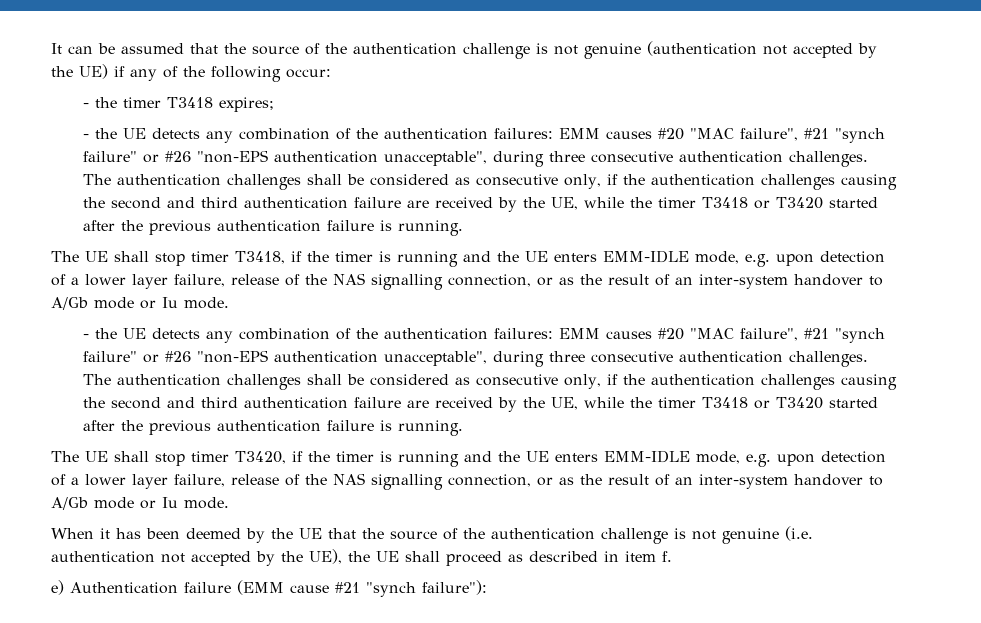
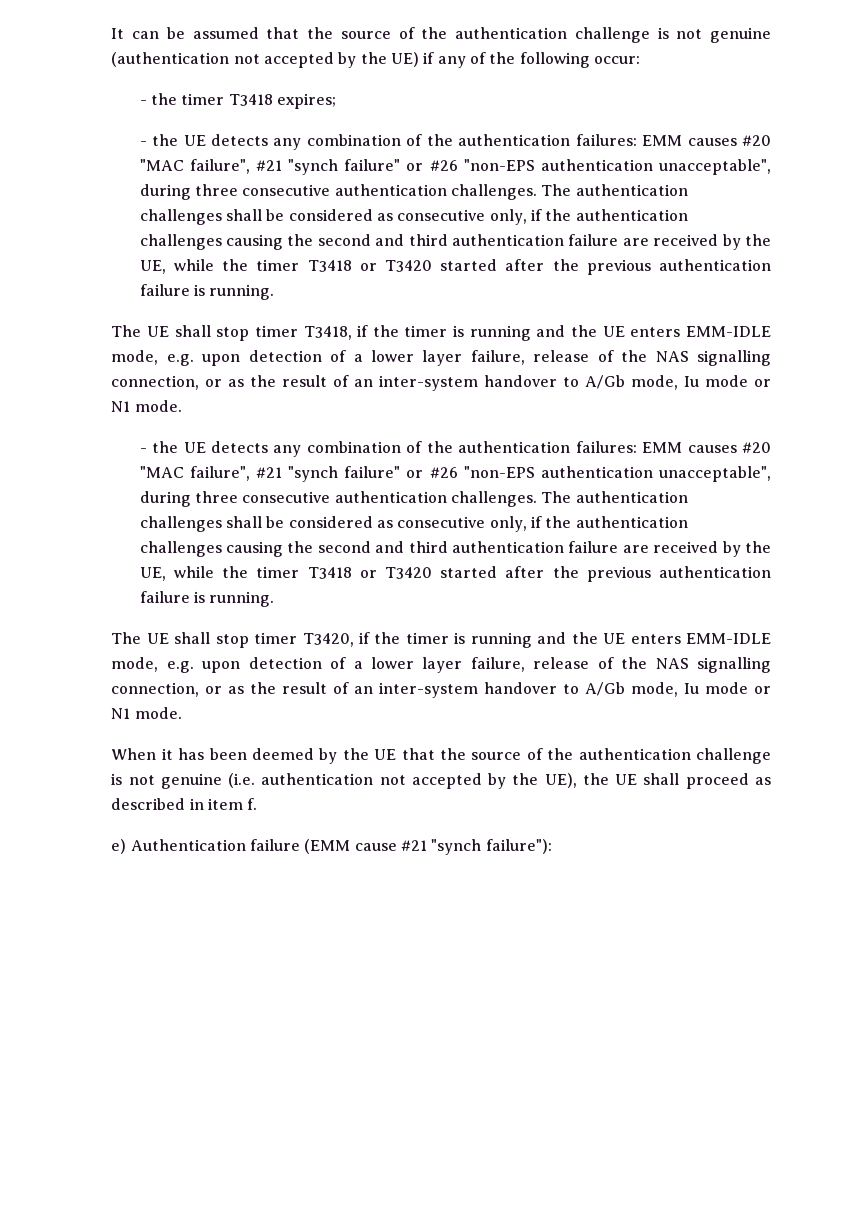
- The UE shall stop timer T3418, if the timer is running and the UE enters EMM-IDLE mode, e.g. upon detection of a lower layer failure, release of the NAS signalling connection, or as the result of an inter-system handover to A/Gb mode or Iu mode.
+ The UE shall stop timer T3418, if the timer is running and the UE enters EMM-IDLE mode, e.g. upon detection of a lower layer failure, release of the NAS signalling connection, or as the result of an inter-system handover to A/Gb mode, Iu mode or N1 mode.
- The UE shall stop timer T3420, if the timer is running and the UE enters EMM-IDLE mode, e.g. upon detection of a lower layer failure, release of the NAS signalling connection, or as the result of an inter-system handover to A/Gb mode or Iu mode.
+ The UE shall stop timer T3420, if the timer is running and the UE enters EMM-IDLE mode, e.g. upon detection of a lower layer failure, release of the NAS signalling connection, or as the result of an inter-system handover to A/Gb mode, Iu mode or N1 mode.

